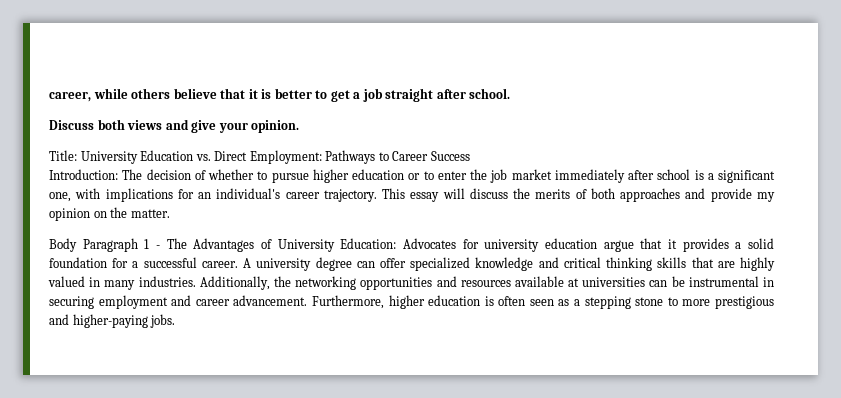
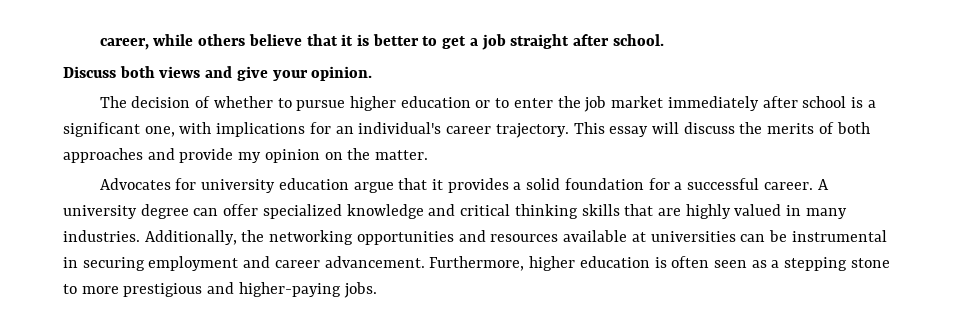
- Title: University Education vs. Direct Employment: Pathways to Career Success
- Introduction: The decision of whether to pursue higher education or to enter the job market immediately after school is a significant one, with implications for an individual's career trajectory.
+ The decision of whether to pursue higher education or to enter the job market immediately after school is a significant one, with implications for an individual's career trajectory.
- Body Paragraph 1 - The Advantages of University Education: Advocates for university education argue that it provides a solid foundation for a successful career.
+ Advocates for university education argue that it provides a solid foundation for a successful career.

